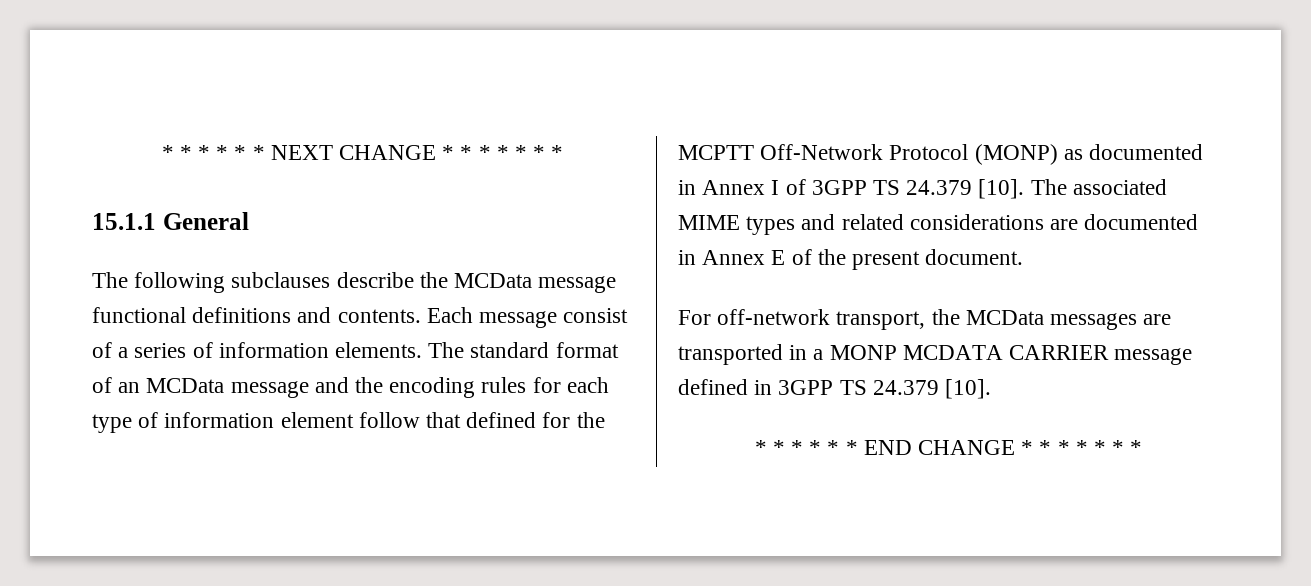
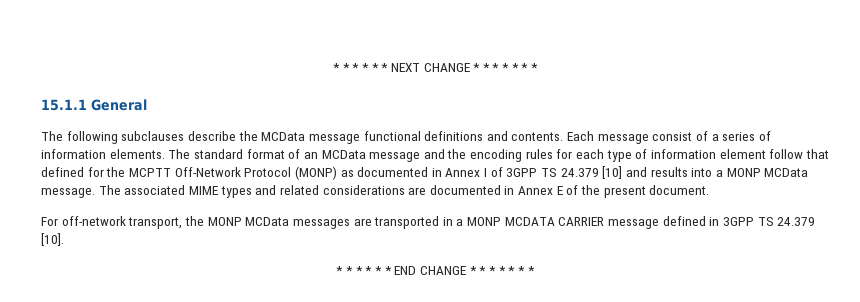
- The standard format of an MCData message and the encoding rules for each type of information element follow that defined for the MCPTT Off-Network Protocol (MONP) as documented in Annex I of 3GPP TS 24.379 [10].
+ The standard format of an MCData message and the encoding rules for each type of information element follow that defined for the MCPTT Off-Network Protocol (MONP) as documented in Annex I of 3GPP TS 24.379 [10] and results into a MONP MCData message.
- For off-network transport, the MCData messages are transported in a MONP MCDATA CARRIER message defined in 3GPP TS 24.379 [10].
+ For off-network transport, the MONP MCData messages are transported in a MONP MCDATA CARRIER message defined in 3GPP TS 24.379 [10].

